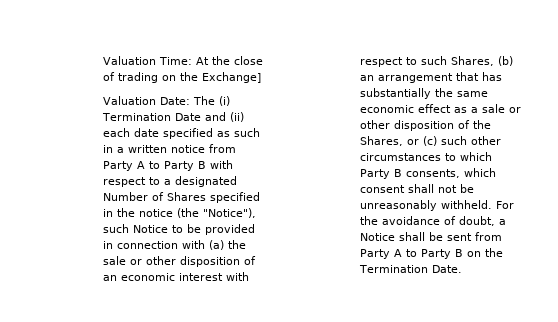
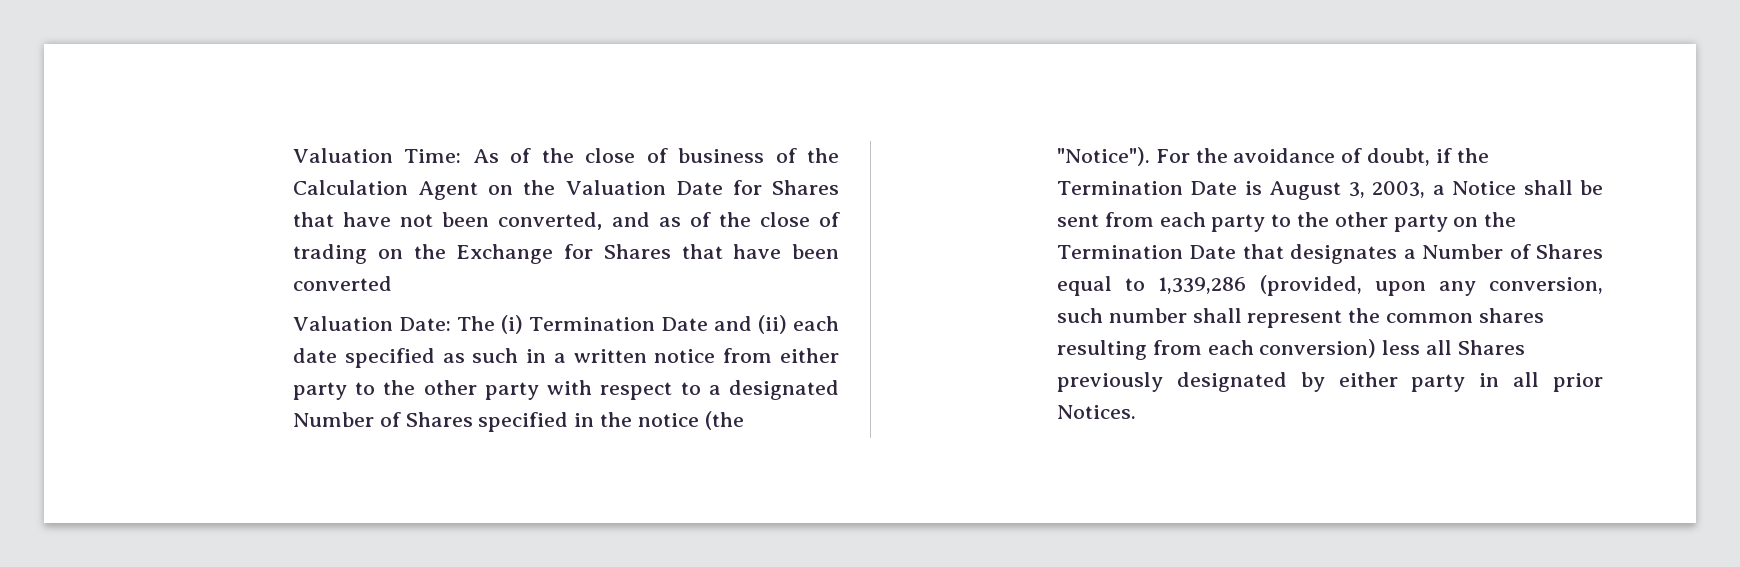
- Valuation Time: At the close of trading on the Exchange]
+ Valuation Time: As of the close of business of the Calculation Agent on the Valuation Date for Shares that have not been converted, and as of the close of trading on the Exchange for Shares that have been converted
- Valuation Date: The (i) Termination Date and (ii) each date specified as such in a written notice from Party A to Party B with respect to a designated Number of Shares specified in the notice (the "Notice"), such Notice to be provided in connection with (a) the sale or other disposition of an economic interest with respect to such Shares, (b) an arrangement that has substantially the same economic effect as a sale or other disposition of the Shares, or (c) such other circumstances to which Party B consents, which consent shall not be unreasonably withheld.
+ Valuation Date: The (i) Termination Date and (ii) each date specified as such in a written notice from either party to the other party with respect to a designated Number of Shares specified in the notice (the "Notice").
- For the avoidance of doubt, a Notice shall be sent from Party A to Party B on the Termination Date.
+ For the avoidance of doubt, if the Termination Date is August 3, 2003, a Notice shall be sent from each party to the other party on the Termination Date that designates a Number of Shares equal to 1,339,286 (provided, upon any conversion, such number shall represent the common shares resulting from each conversion) less all Shares previously designated by either party in all prior Notices.

